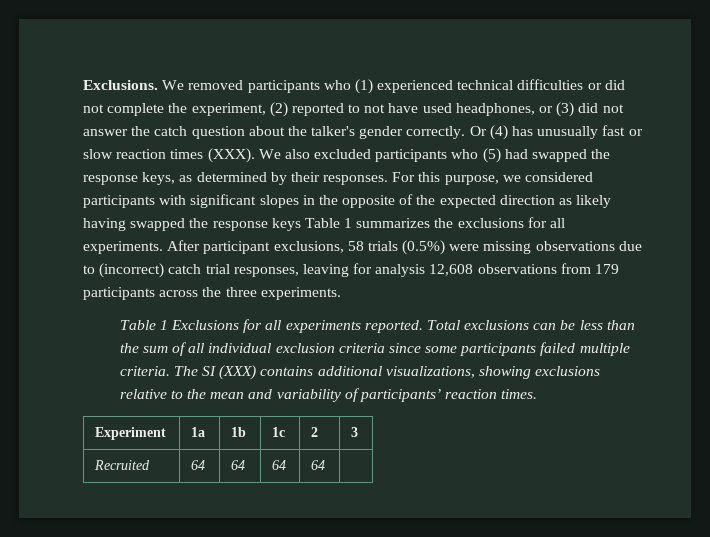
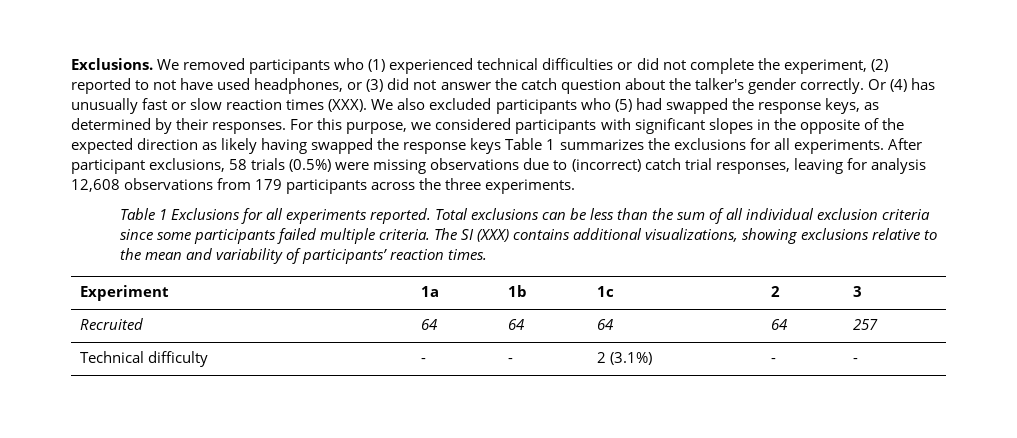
- Recruited | 64 | 64 | 64 | 64 |
+ Recruited | 64 | 64 | 64 | 64 | 257
+ Technical difficulty | - | - | 2 (3.1%) | - | -

